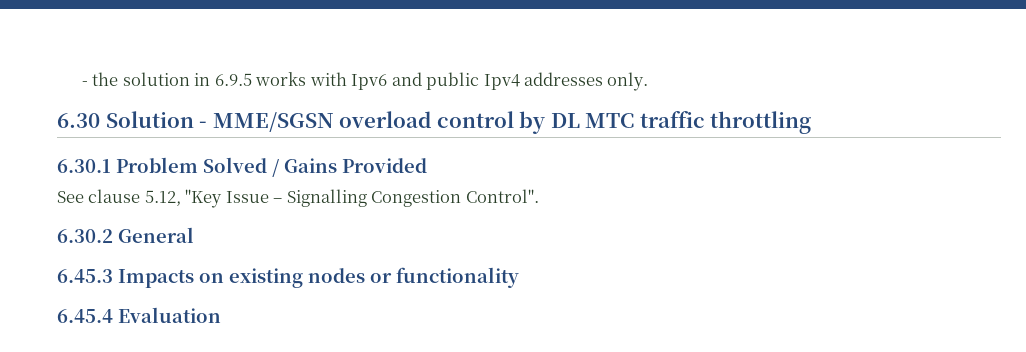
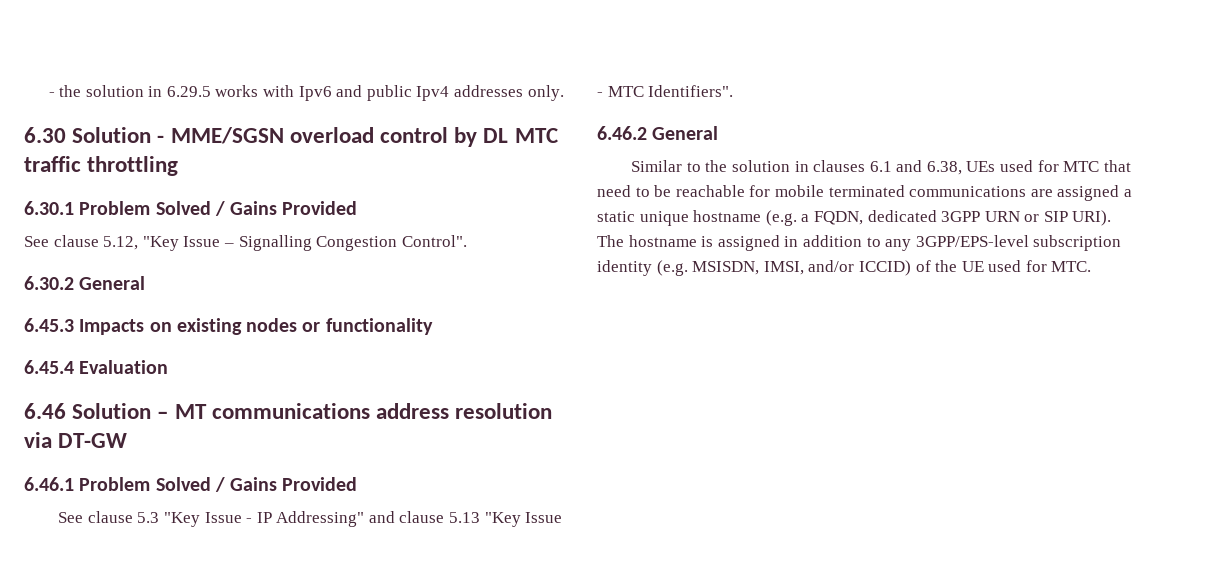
- - the solution in 6.9.5 works with Ipv6 and public Ipv4 addresses only.
+ - the solution in 6.29.5 works with Ipv6 and public Ipv4 addresses only.
+ 6.46 Solution – MT communications address resolution via DT-GW
+ 6.46.1 Problem Solved / Gains Provided
+ See clause 5.3 "Key Issue - IP Addressing" and clause 5.13 "Key Issue - MTC Identifiers".
+ 6.46.2 General
+ Similar to the solution in clauses 6.1 and 6.38, UEs used for MTC that need to be reachable for mobile terminated communications are assigned a static unique hostname (e.g. a FQDN, dedicated 3GPP URN or SIP URI). The hostname is assigned in addition to any 3GPP/EPS-level subscription identity (e.g. MSISDN, IMSI, and/or ICCID) of the UE used for MTC.

